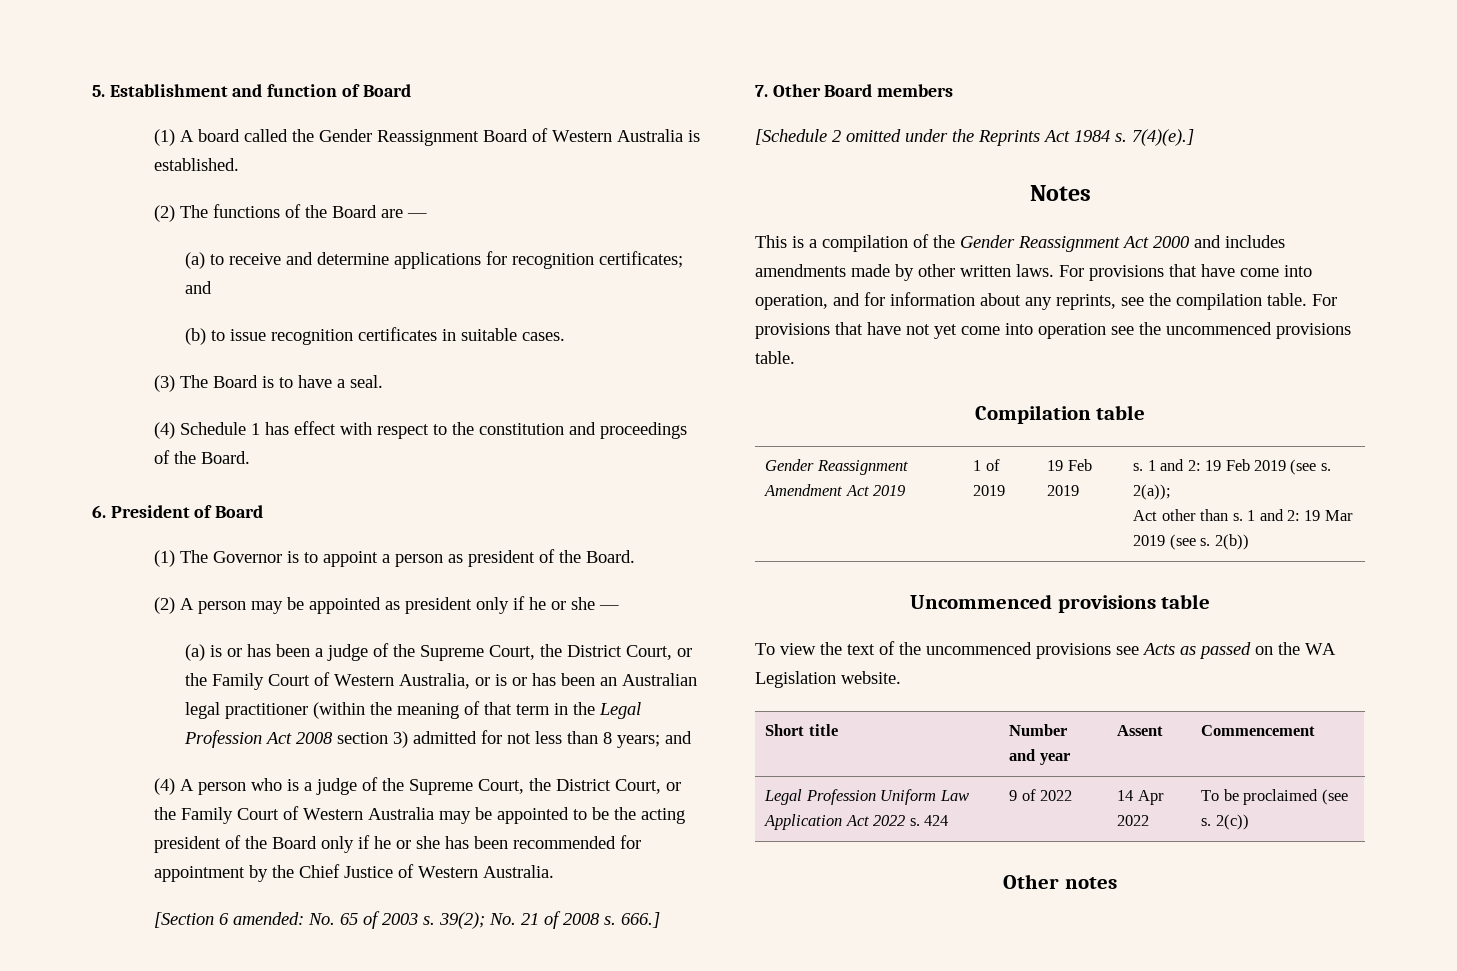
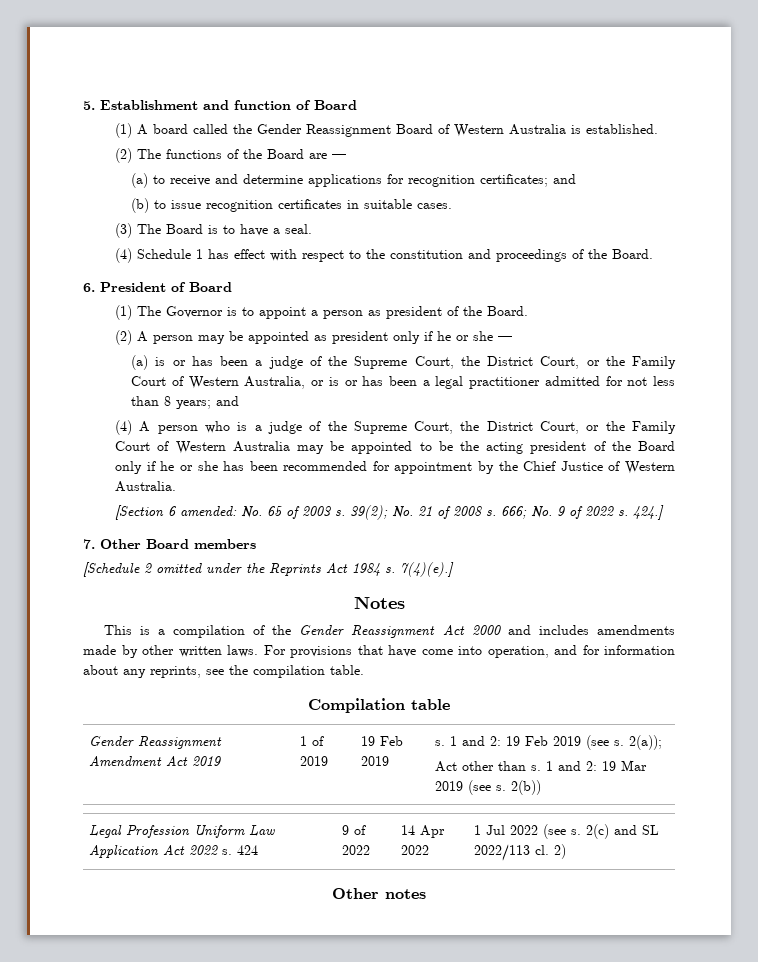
- (a) is or has been a judge of the Supreme Court, the District Court, or the Family Court of Western Australia, or is or has been an Australian legal practitioner (within the meaning of that term in the Legal Profession Act 2008 section 3) admitted for not less than 8 years; and
+ (a) is or has been a judge of the Supreme Court, the District Court, or the Family Court of Western Australia, or is or has been a legal practitioner admitted for not less than 8 years; and
- 666.]
+ 666; No. 9 of 2022 s. 424.]
- For provisions that have not yet come into operation see the uncommenced provisions table.
- Uncommenced provisions table
- To view the text of the uncommenced provisions see Acts as passed on the WA Legislation website.
- Short title | Number and year | Assent | Commencement
- Legal Profession Uniform Law Application Act 2022 s. 424 | 9 of 2022 | 14 Apr 2022 | To be proclaimed (see s. 2(c))
+ Legal Profession Uniform Law Application Act 2022 s. 424 | 9 of 2022 | 14 Apr 2022 | 1 Jul 2022 (see s. 2(c) and SL 2022/113 cl. 2)

